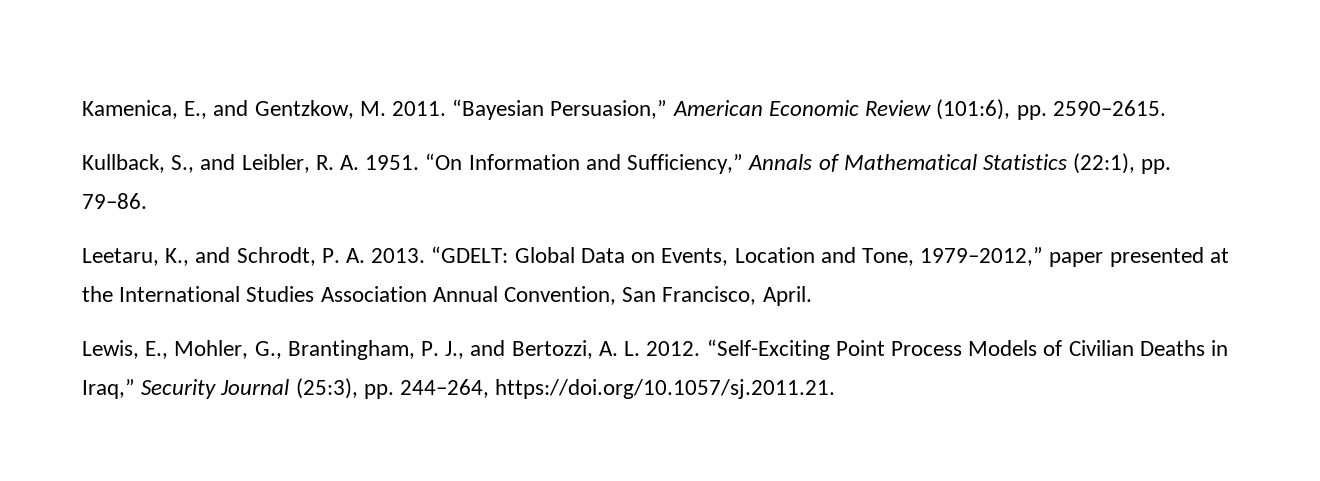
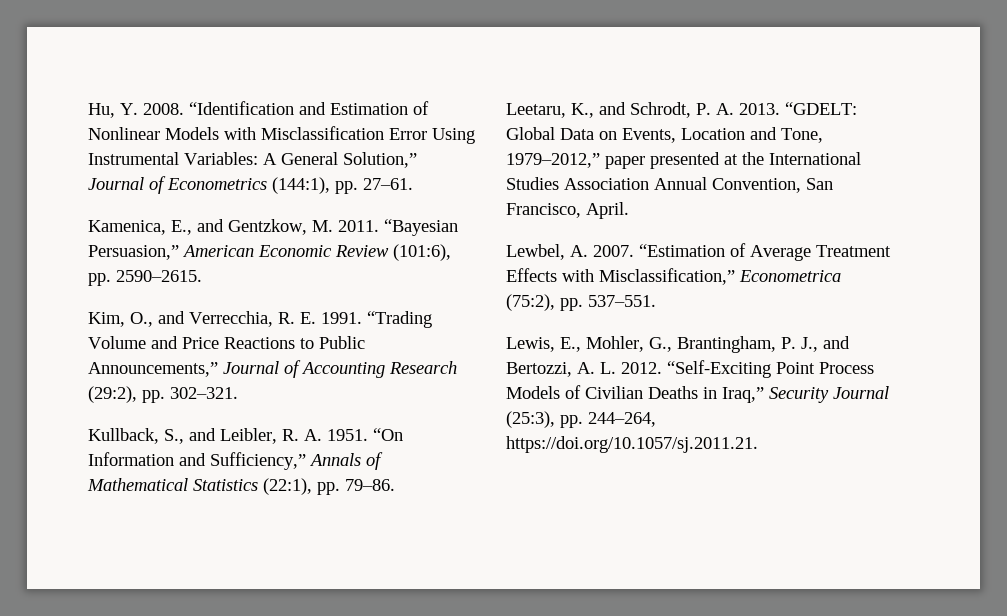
+ Hu, Y. 2008. “Identification and Estimation of Nonlinear Models with Misclassification Error Using Instrumental Variables: A General Solution,” Journal of Econometrics (144:1), pp. 27–61.
+ Kim, O., and Verrecchia, R. E. 1991. “Trading Volume and Price Reactions to Public Announcements,” Journal of Accounting Research (29:2), pp. 302–321.
+ Lewbel, A. 2007. “Estimation of Average Treatment Effects with Misclassification,” Econometrica (75:2), pp. 537–551.

